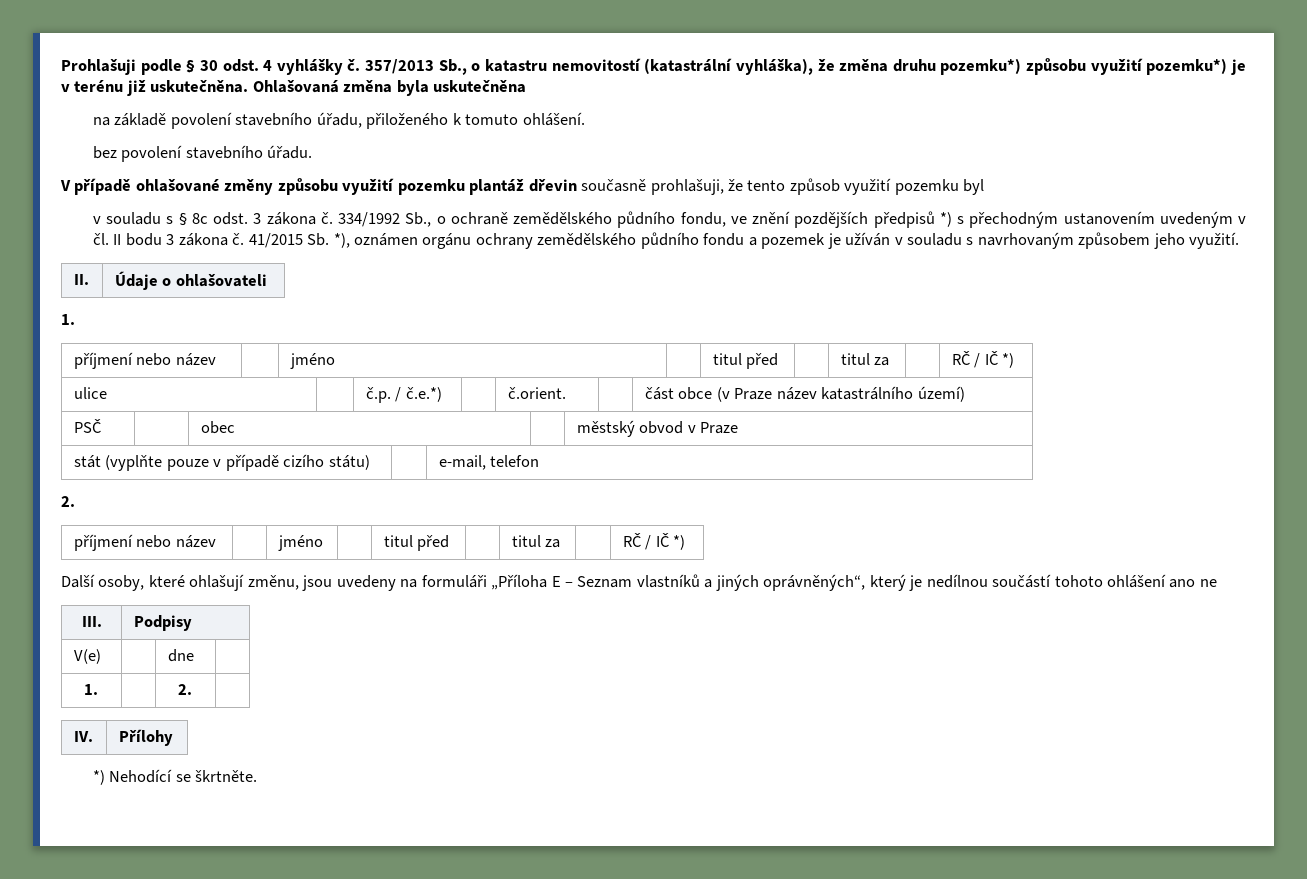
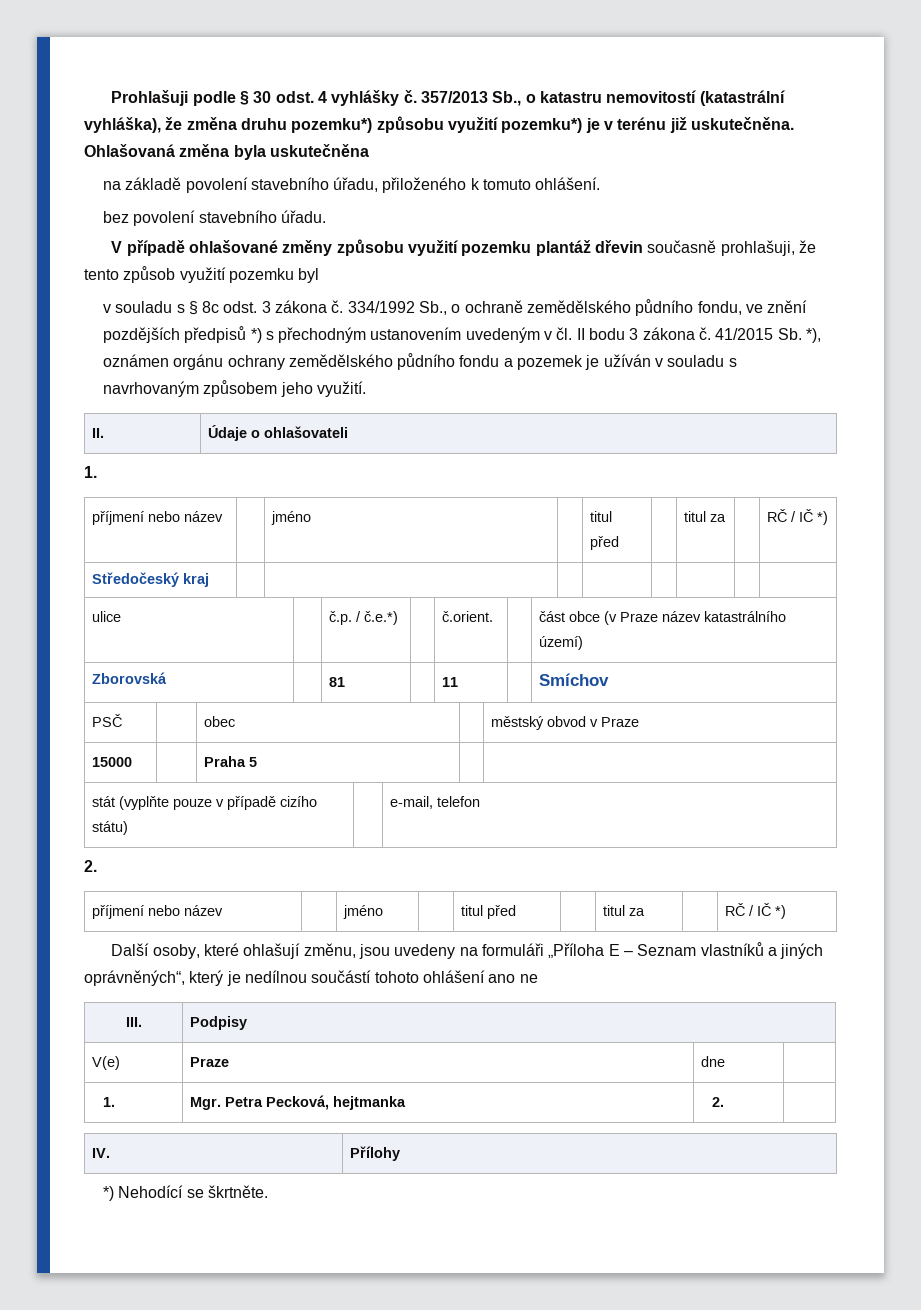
+ Středočeský kraj | | | | | | | |
+ Zborovská | | 81 | | 11 | | Smíchov
+ 15000 | | Praha 5 | |
- V(e) | | dne |
+ V(e) | Praze | dne |
- 1. | | 2. |
+ 1. | Mgr. Petra Pecková, hejtmanka | 2. |

